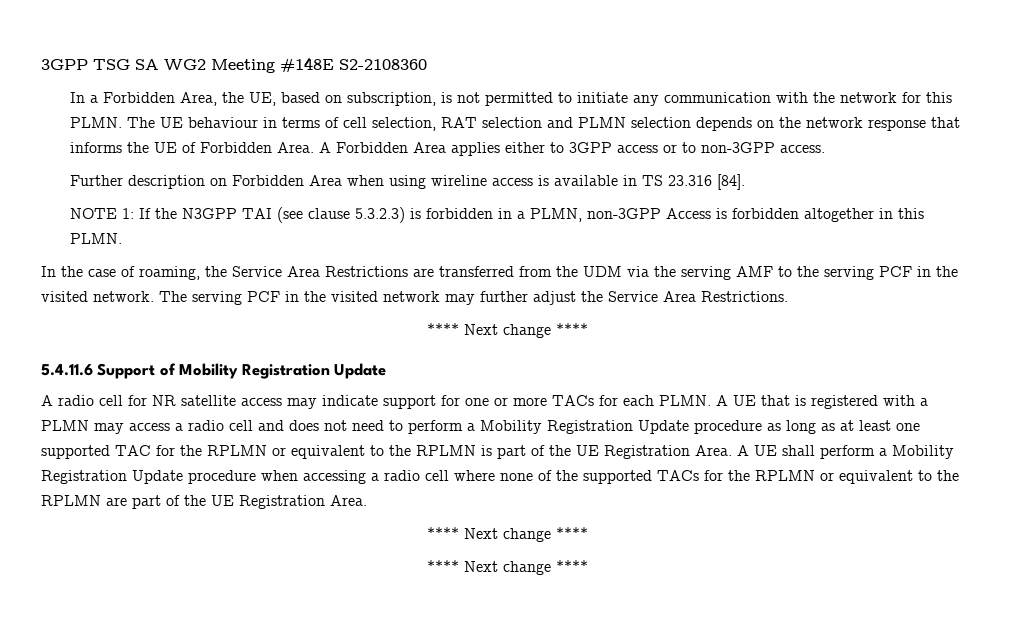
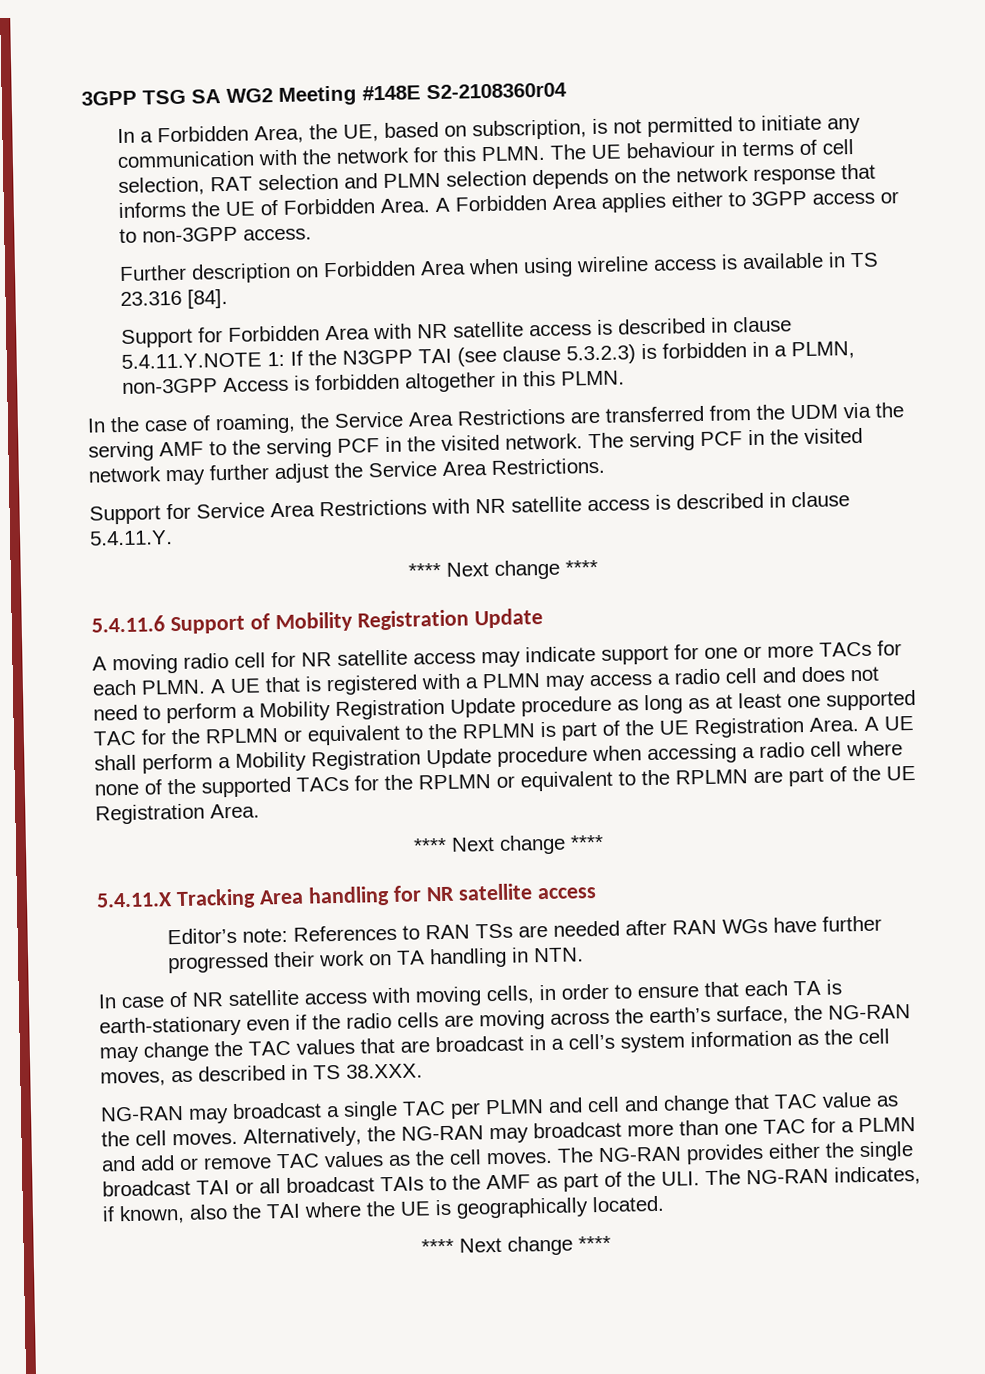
- 3GPP TSG SA WG2 Meeting #148E S2-2108360
+ 3GPP TSG SA WG2 Meeting #148E S2-2108360r04
- NOTE 1: If the N3GPP TAI (see clause 5.3.2.3) is forbidden in a PLMN, non-3GPP Access is forbidden altogether in this PLMN.
+ Support for Forbidden Area with NR satellite access is described in clause 5.4.11.Y.NOTE 1: If the N3GPP TAI (see clause 5.3.2.3) is forbidden in a PLMN, non-3GPP Access is forbidden altogether in this PLMN.
+ Support for Service Area Restrictions with NR satellite access is described in clause 5.4.11.Y.
- A radio cell for NR satellite access may indicate support for one or more TACs for each PLMN.
+ A moving radio cell for NR satellite access may indicate support for one or more TACs for each PLMN.
+ 5.4.11.X Tracking Area handling for NR satellite access
+ Editor’s note: References to RAN TSs are needed after RAN WGs have further progressed their work on TA handling in NTN.
+ In case of NR satellite access with moving cells, in order to ensure that each TA is earth-stationary even if the radio cells are moving across the earth’s surface, the NG-RAN may change the TAC values that are broadcast in a cell’s system information as the cell moves, as described in TS 38.XXX.
+ NG-RAN may broadcast a single TAC per PLMN and cell and change that TAC value as the cell moves. Alternatively, the NG-RAN may broadcast more than one TAC for a PLMN and add or remove TAC values as the cell moves. The NG-RAN provides either the single broadcast TAI or all broadcast TAIs to the AMF as part of the ULI. The NG-RAN indicates, if known, also the TAI where the UE is geographically located.

